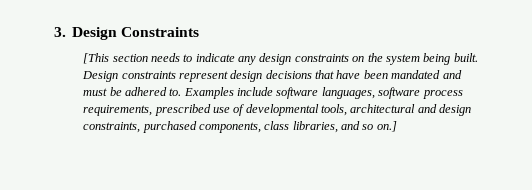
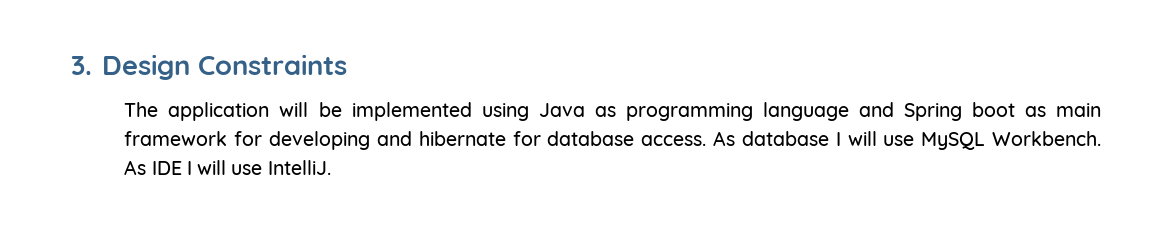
- [This section needs to indicate any design constraints on the system being built. Design constraints represent design decisions that have been mandated and must be adhered to. Examples include software languages, software process requirements, prescribed use of developmental tools, architectural and design constraints, purchased components, class libraries, and so on.]
+ The application will be implemented using Java as programming language and Spring boot as main framework for developing and hibernate for database access. As database I will use MySQL Workbench. As IDE I will use IntelliJ.

